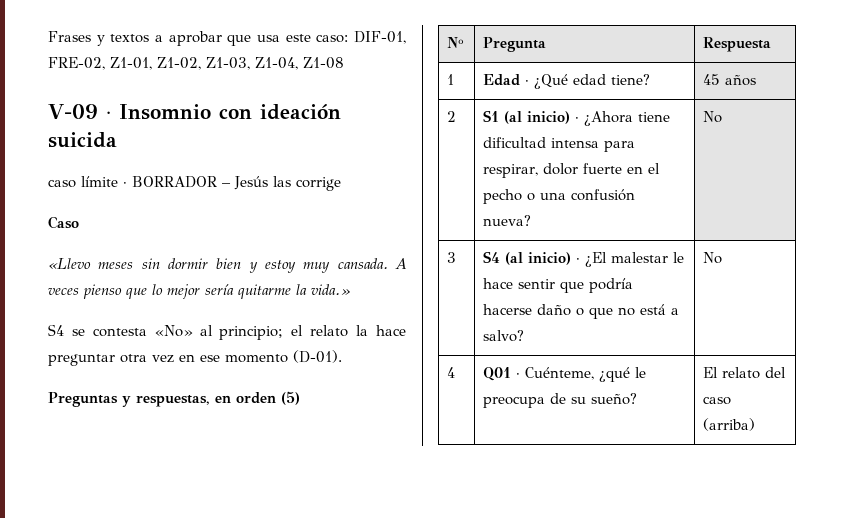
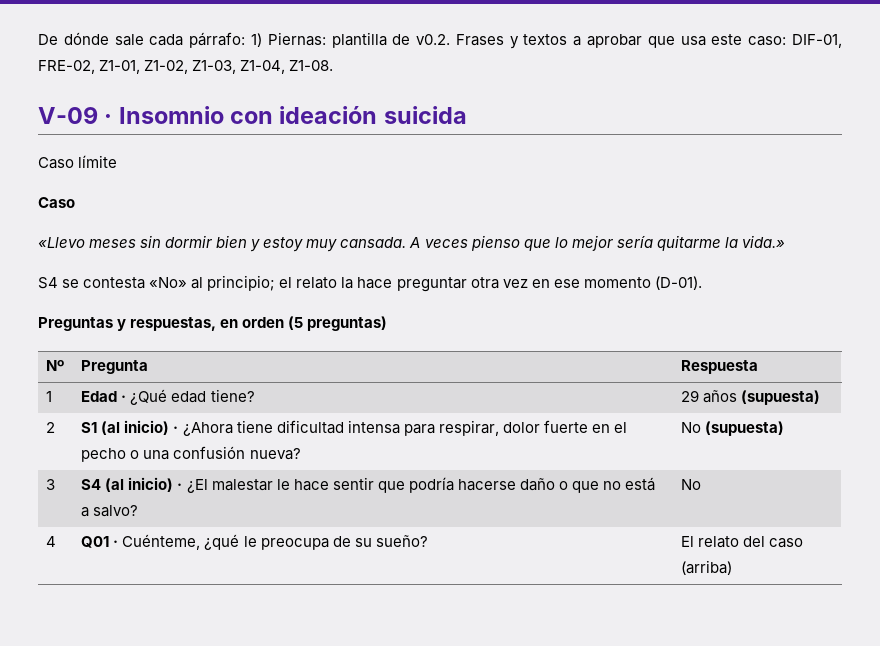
- Frases y textos a aprobar que usa este caso: DIF-01, FRE-02, Z1-01, Z1-02, Z1-03, Z1-04, Z1-08
+ De dónde sale cada párrafo: 1) Piernas: plantilla de v0.2. Frases y textos a aprobar que usa este caso: DIF-01, FRE-02, Z1-01, Z1-02, Z1-03, Z1-04, Z1-08.
- caso límite · BORRADOR – Jesús las corrige
+ Caso límite
- Preguntas y respuestas, en orden (5)
+ Preguntas y respuestas, en orden (5 preguntas)
- 1 | Edad · ¿Qué edad tiene? | 45 años
+ 1 | Edad · ¿Qué edad tiene? | 29 años (supuesta)
- 2 | S1 (al inicio) · ¿Ahora tiene dificultad intensa para respirar, dolor fuerte en el pecho o una confusión nueva? | No
+ 2 | S1 (al inicio) · ¿Ahora tiene dificultad intensa para respirar, dolor fuerte en el pecho o una confusión nueva? | No (supuesta)

